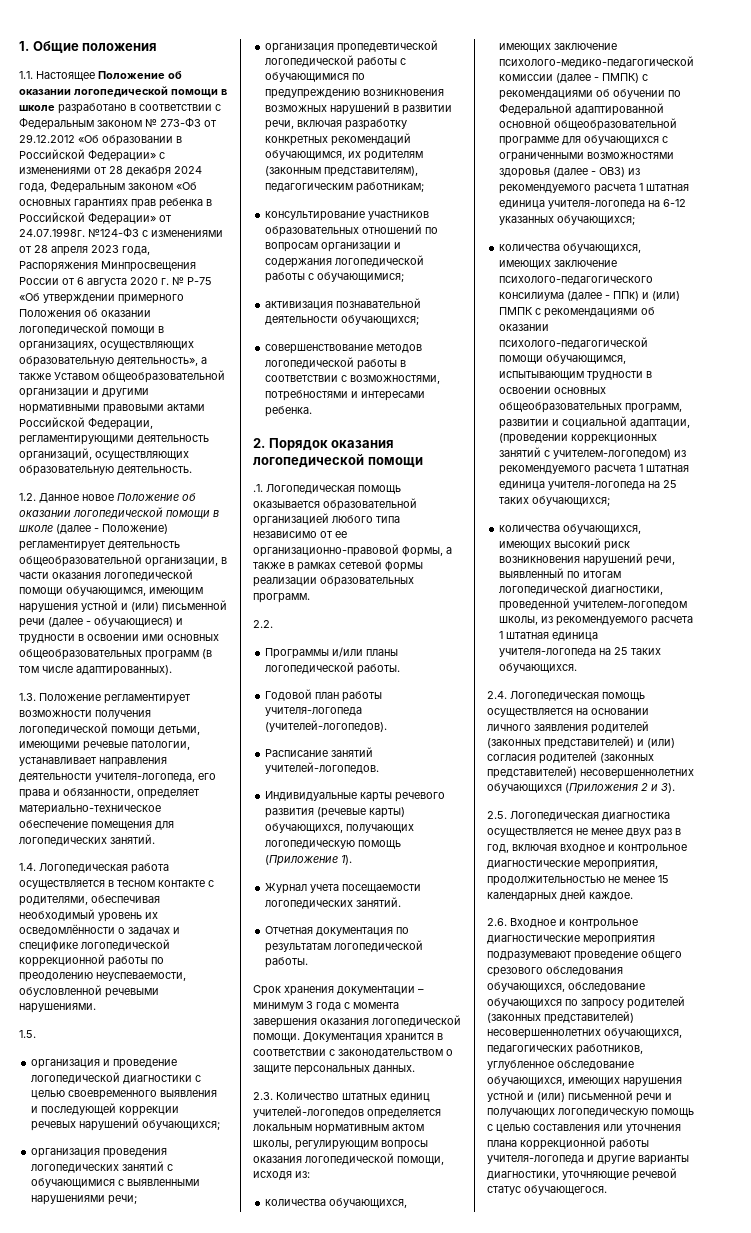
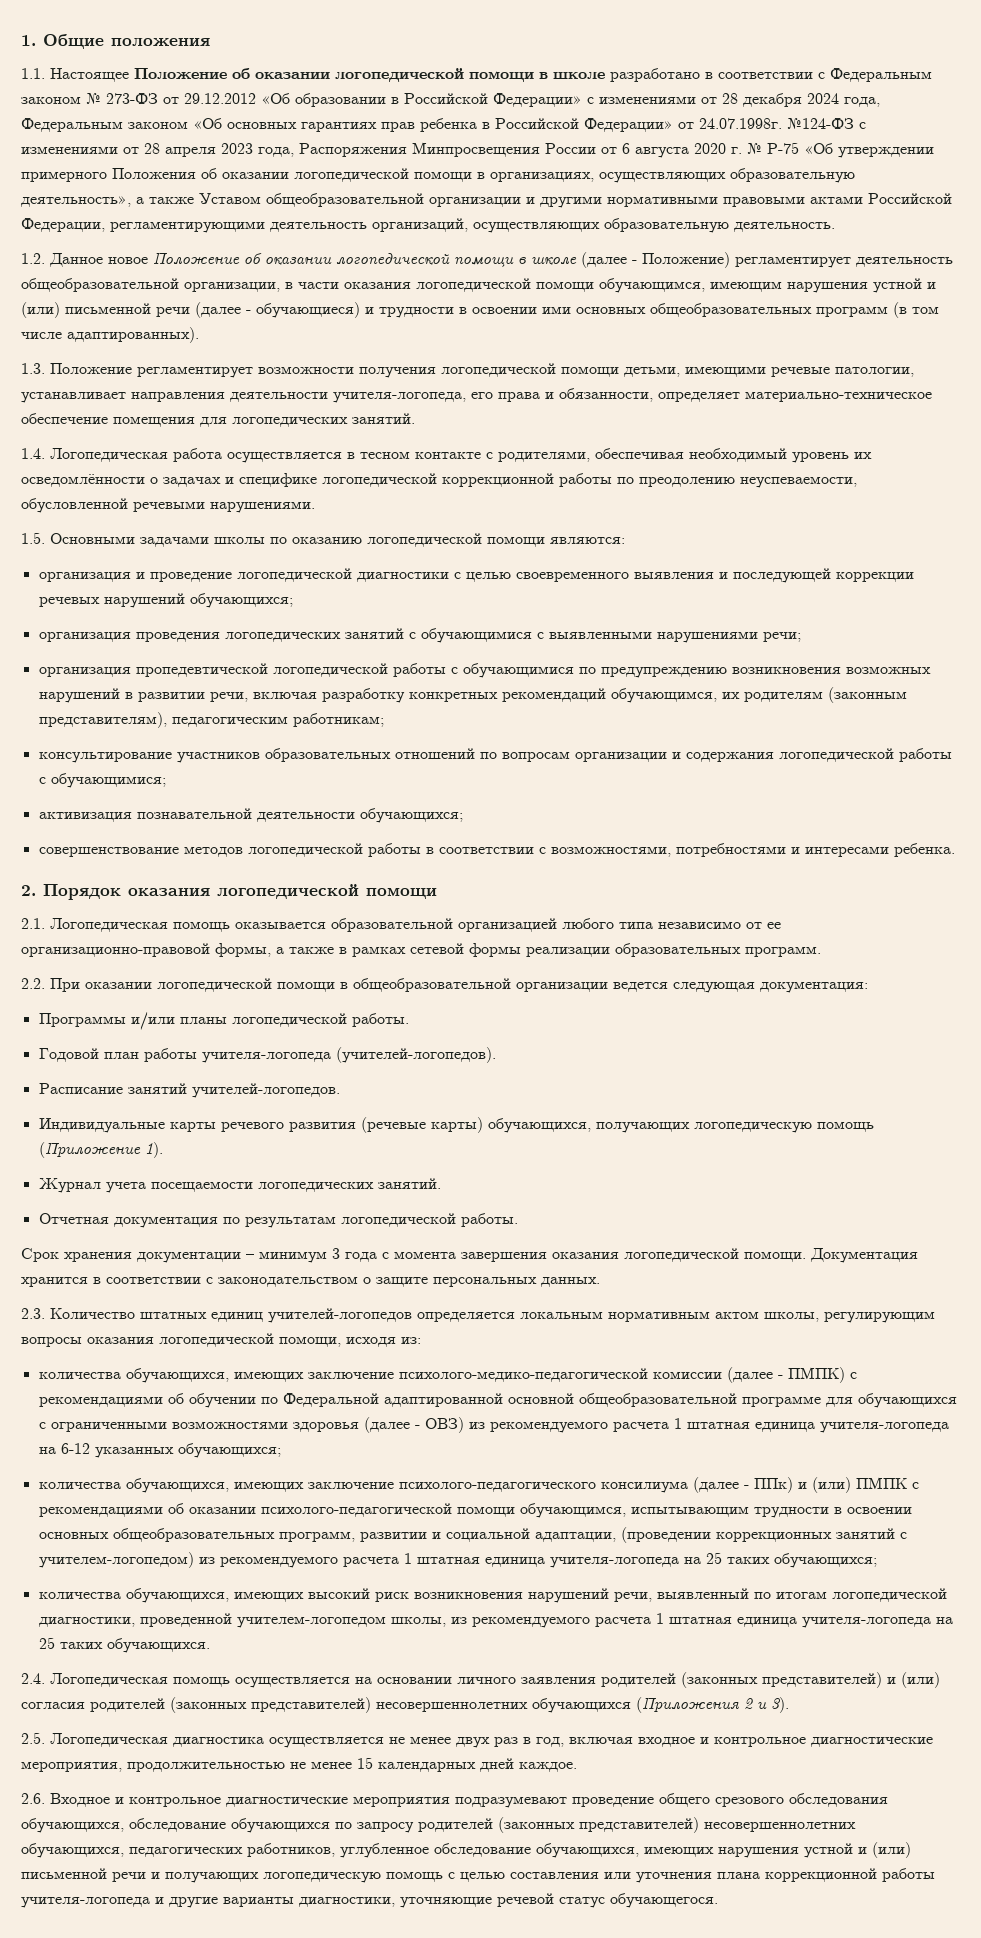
- 1.5.
+ 1.5. Основными задачами школы по оказанию логопедической помощи являются:
- .1. Логопедическая помощь оказывается образовательной организацией любого типа независимо от ее организационно-правовой формы, а также в рамках сетевой формы реализации образовательных программ.
+ 2.1. Логопедическая помощь оказывается образовательной организацией любого типа независимо от ее организационно-правовой формы, а также в рамках сетевой формы реализации образовательных программ.
- 2.2.
+ 2.2. При оказании логопедической помощи в общеобразовательной организации ведется следующая документация:

